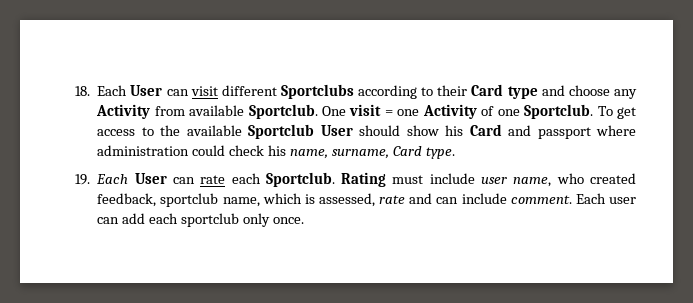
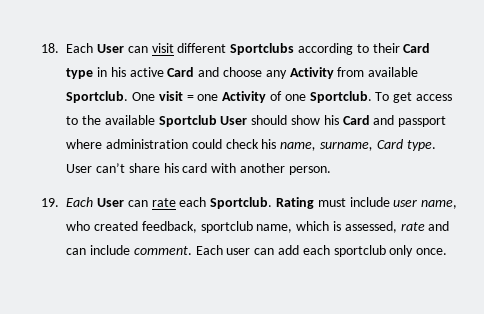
- 18. Each User can visit different Sportclubs according to their Card type and choose any Activity from available Sportclub.
+ 18. Each User can visit different Sportclubs according to their Card type in his active Card and choose any Activity from available Sportclub.
+ User can’t share his card with another person.

